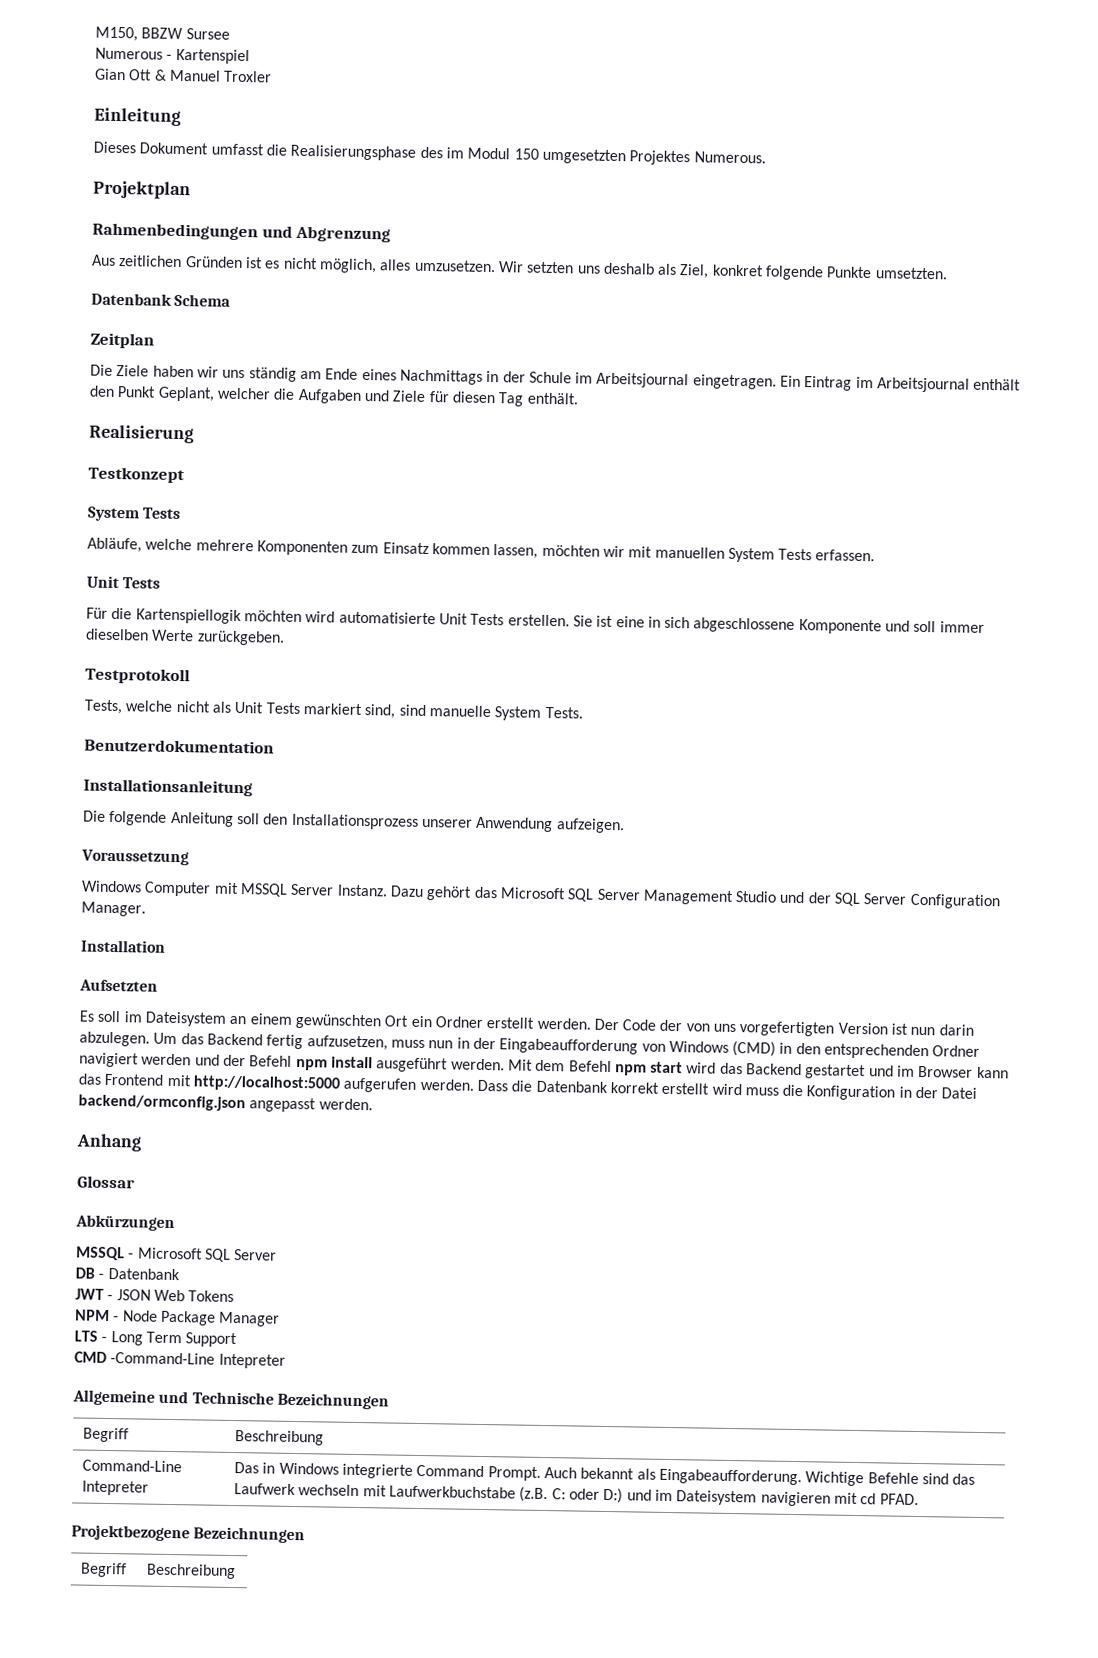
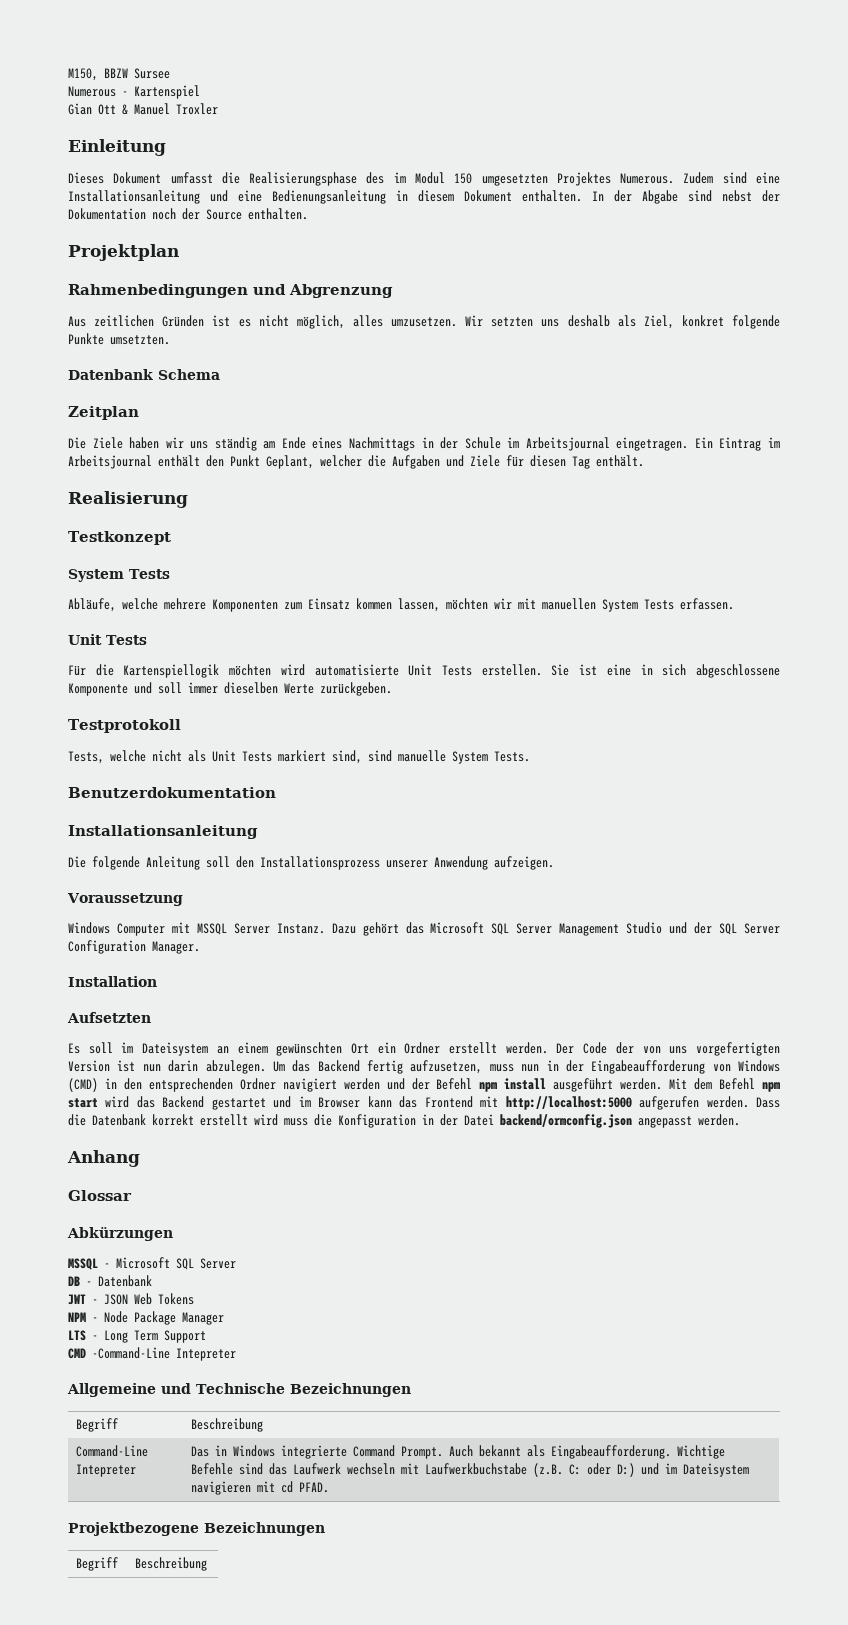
+ Zudem sind eine Installationsanleitung und eine Bedienungsanleitung in diesem Dokument enthalten. In der Abgabe sind nebst der Dokumentation noch der Source enthalten.

